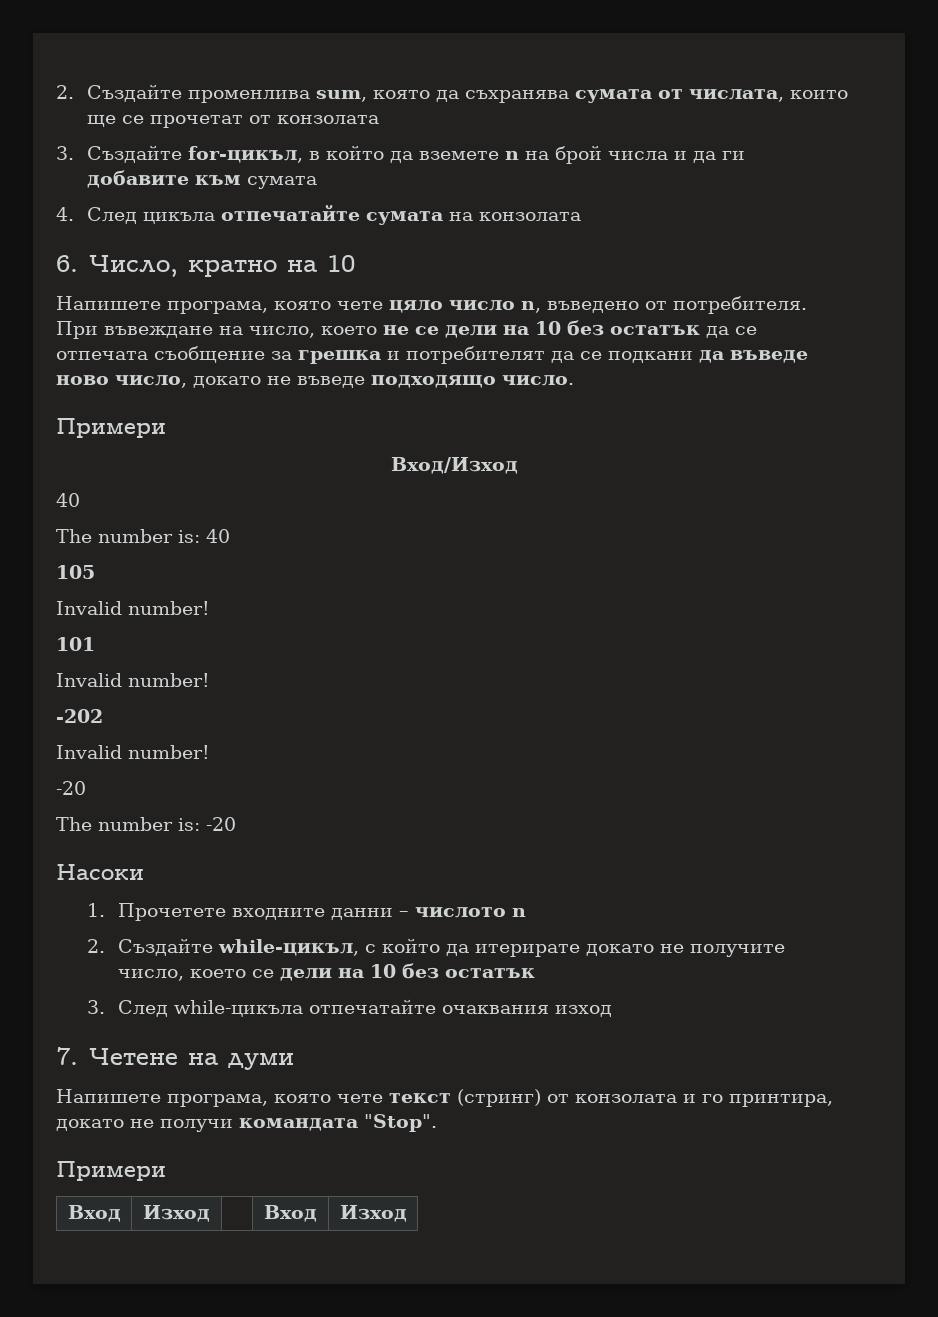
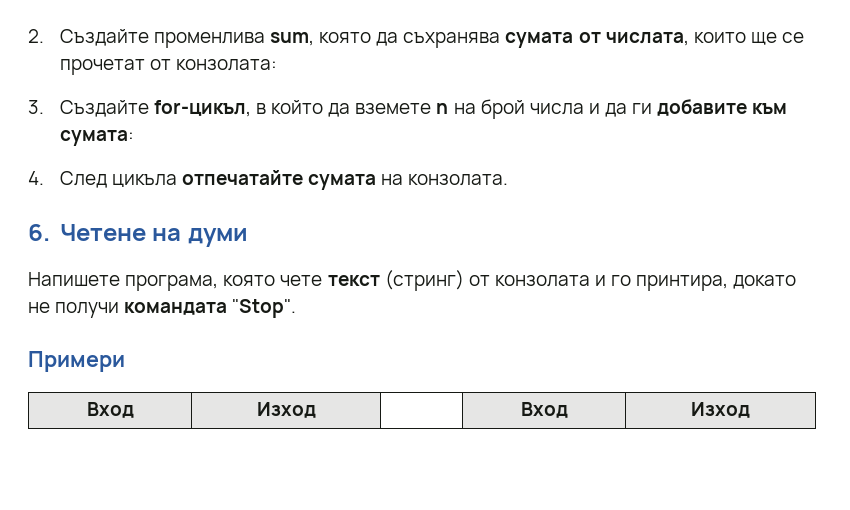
- 2. Създайте променлива sum, която да съхранява сумата от числата, които ще се прочетат от конзолата
+ 2. Създайте променлива sum, която да съхранява сумата от числата, които ще се прочетат от конзолата:
- 3. Създайте for-цикъл, в който да вземете n на брой числа и да ги добавите към сумата
+ 3. Създайте for-цикъл, в който да вземете n на брой числа и да ги добавите към сумата:
- 4. След цикъла отпечатайте сумата на конзолата
- 6. Число, кратно на 10
- Напишете програма, която чете цяло число n, въведено от потребителя. При въвеждане на число, което не се дели на 10 без остатък да се отпечата съобщение за грешка и потребителят да се подкани да въведе ново число, докато не въведе подходящо число.
- Примери
- Вход/Изход
- 40
- The number is: 40
- 105
- Invalid number!
- 101
- Invalid number!
- -202
- Invalid number!
- -20
- The number is: -20
- Насоки
- 1. Прочетете входните данни – числото n
- 2. Създайте while-цикъл, с който да итерирате докато не получите число, което се дели на 10 без остатък
- 3. След while-цикъла отпечатайте очаквания изход
- 7. Четене на думи
+ 4. След цикъла отпечатайте сумата на конзолата.
+ 6. Четене на думи

